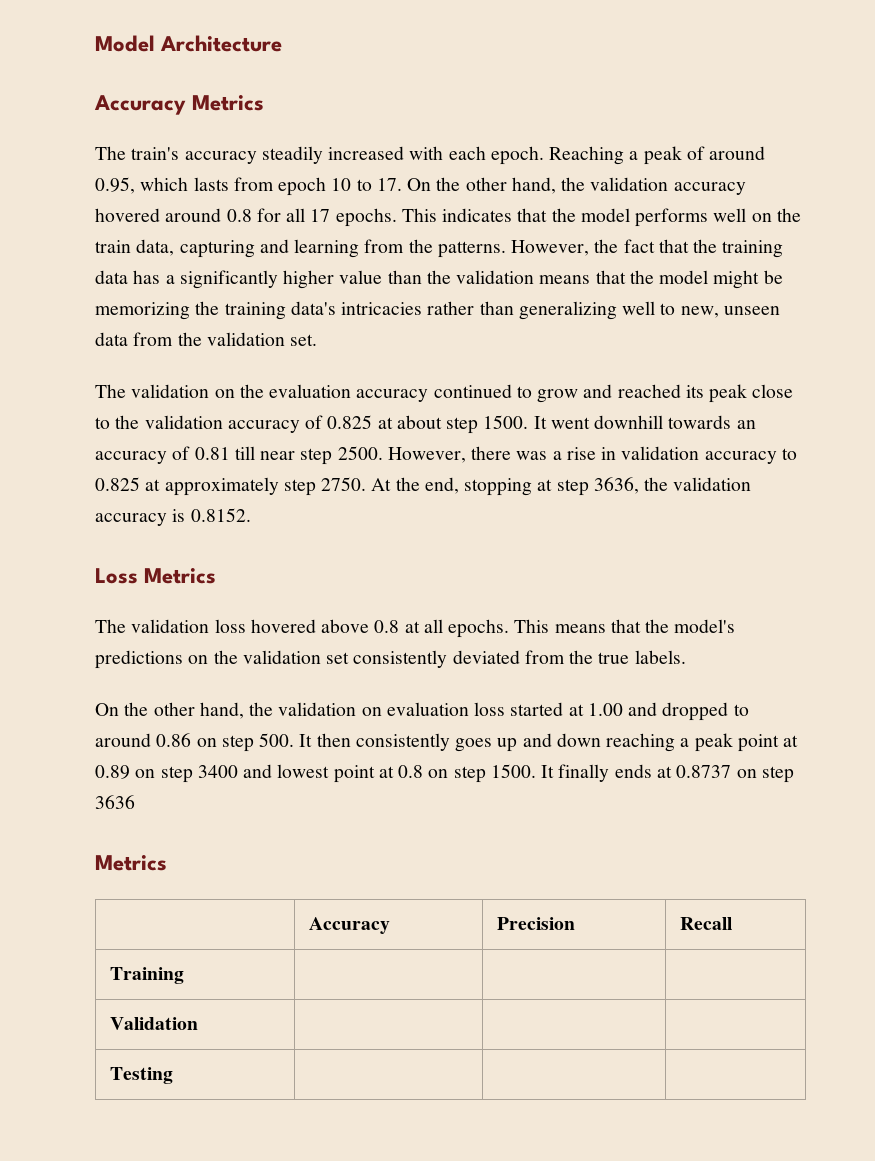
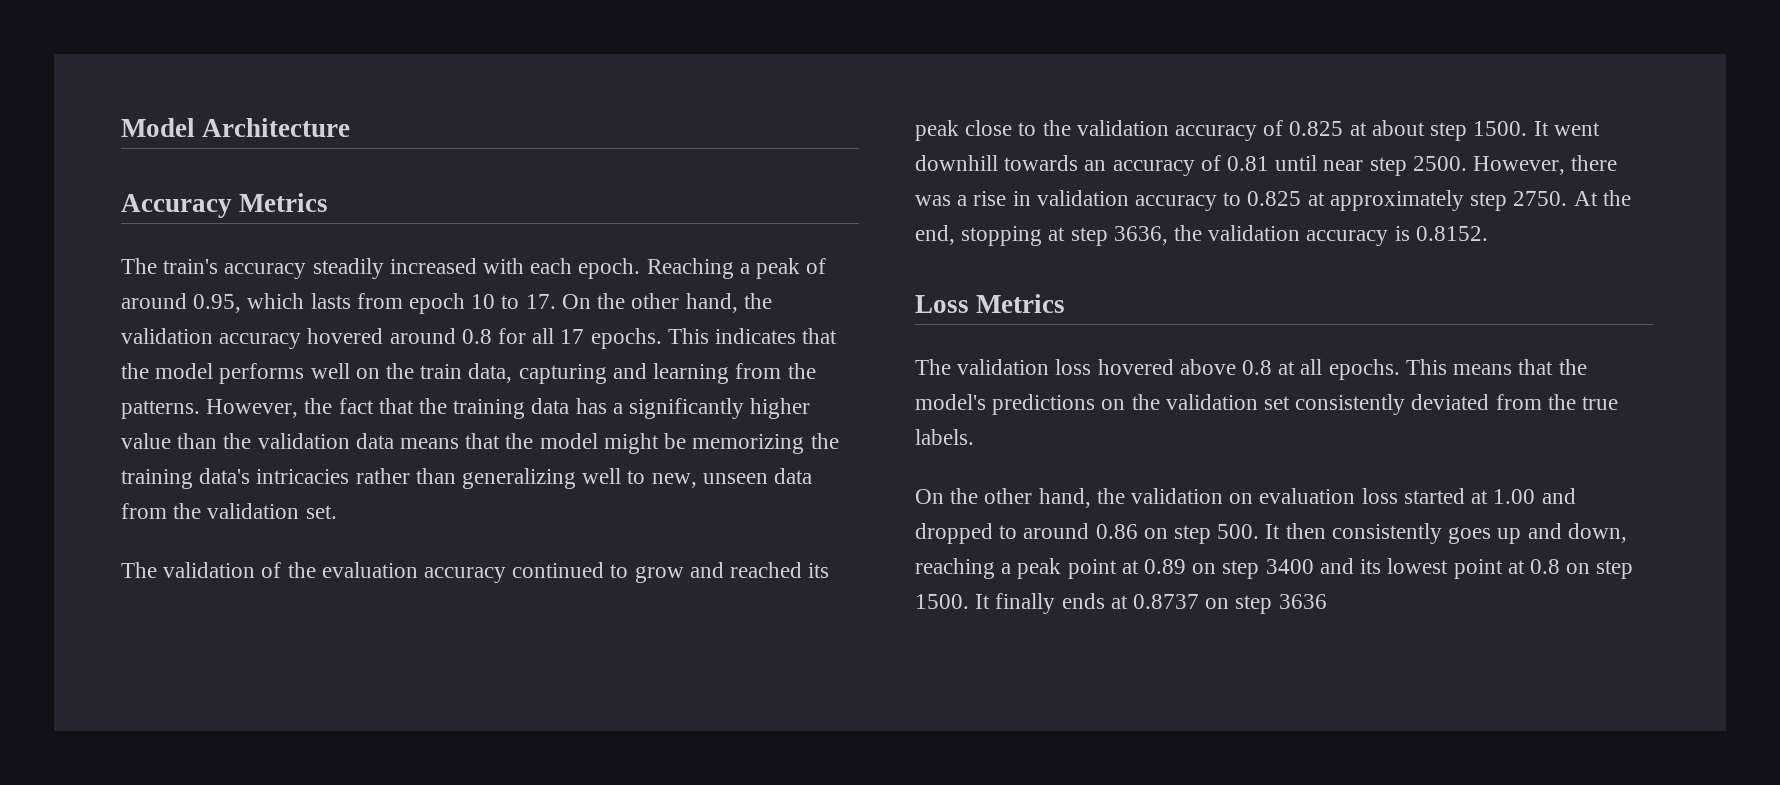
- However, the fact that the training data has a significantly higher value than the validation means that the model might be memorizing the training data's intricacies rather than generalizing well to new, unseen data from the validation set.
+ However, the fact that the training data has a significantly higher value than the validation data means that the model might be memorizing the training data's intricacies rather than generalizing well to new, unseen data from the validation set.
- The validation on the evaluation accuracy continued to grow and reached its peak close to the validation accuracy of 0.825 at about step 1500.
+ The validation of the evaluation accuracy continued to grow and reached its peak close to the validation accuracy of 0.825 at about step 1500.
- It went downhill towards an accuracy of 0.81 till near step 2500.
+ It went downhill towards an accuracy of 0.81 until near step 2500.
- On the other hand, the validation on evaluation loss started at 1.00 and dropped to around 0.86 on step 500. It then consistently goes up and down reaching a peak point at 0.89 on step 3400 and lowest point at 0.8 on step 1500.
+ On the other hand, the validation on evaluation loss started at 1.00 and dropped to around 0.86 on step 500. It then consistently goes up and down, reaching a peak point at 0.89 on step 3400 and its lowest point at 0.8 on step 1500.
  It finally ends at 0.8737 on step 3636
- Metrics
- | Accuracy | Precision | Recall
- Training | | |
- Validation | | |
- Testing | | |

